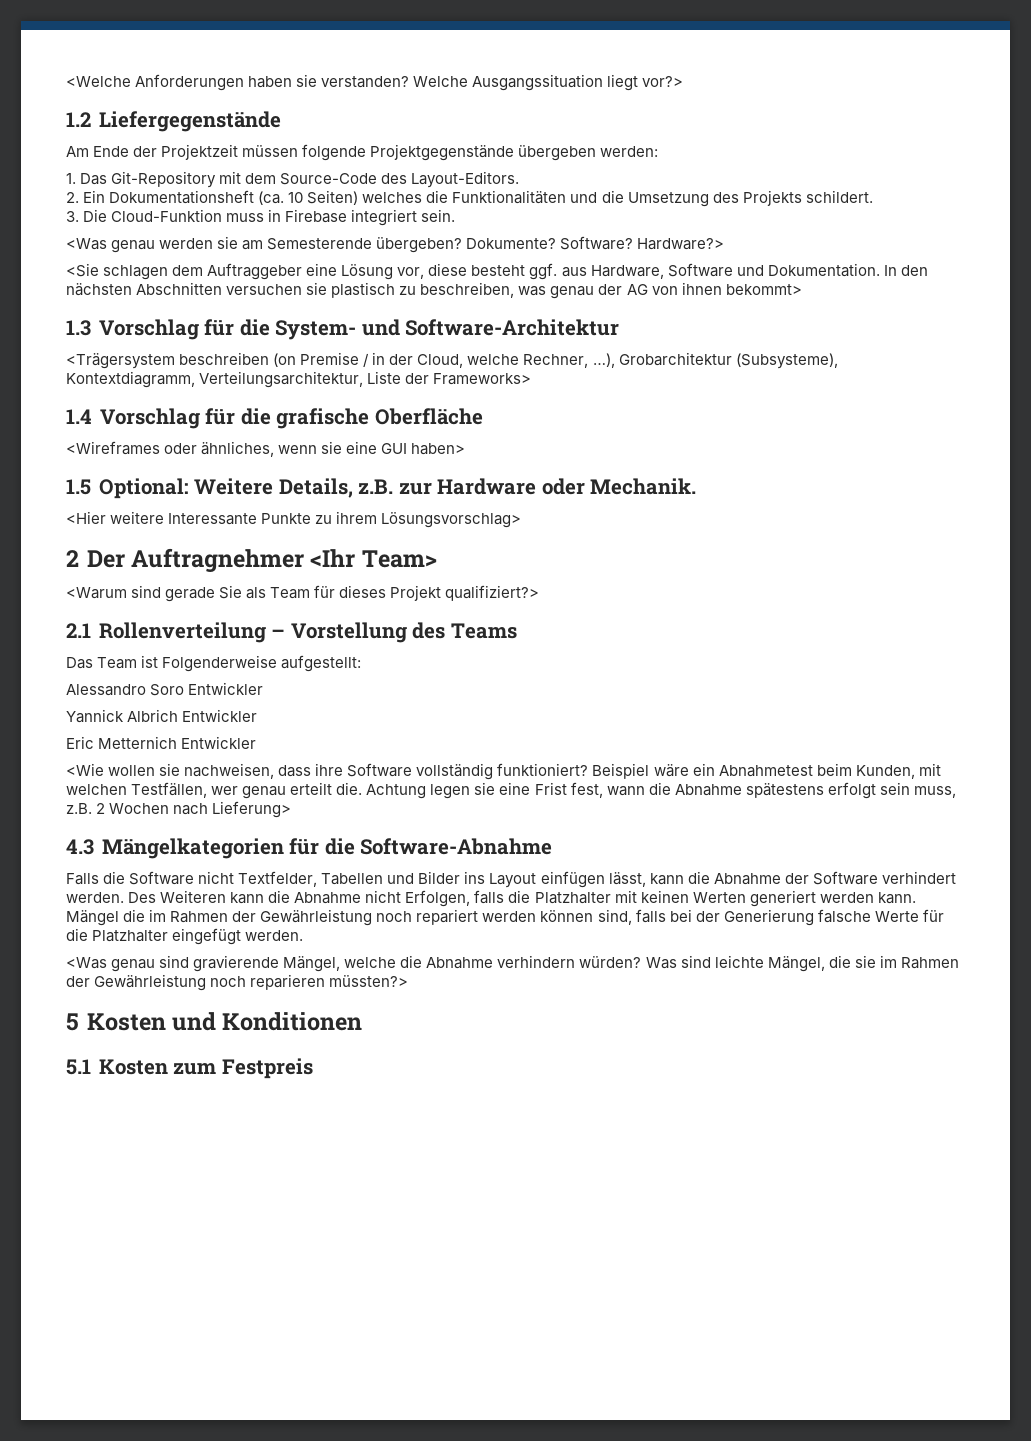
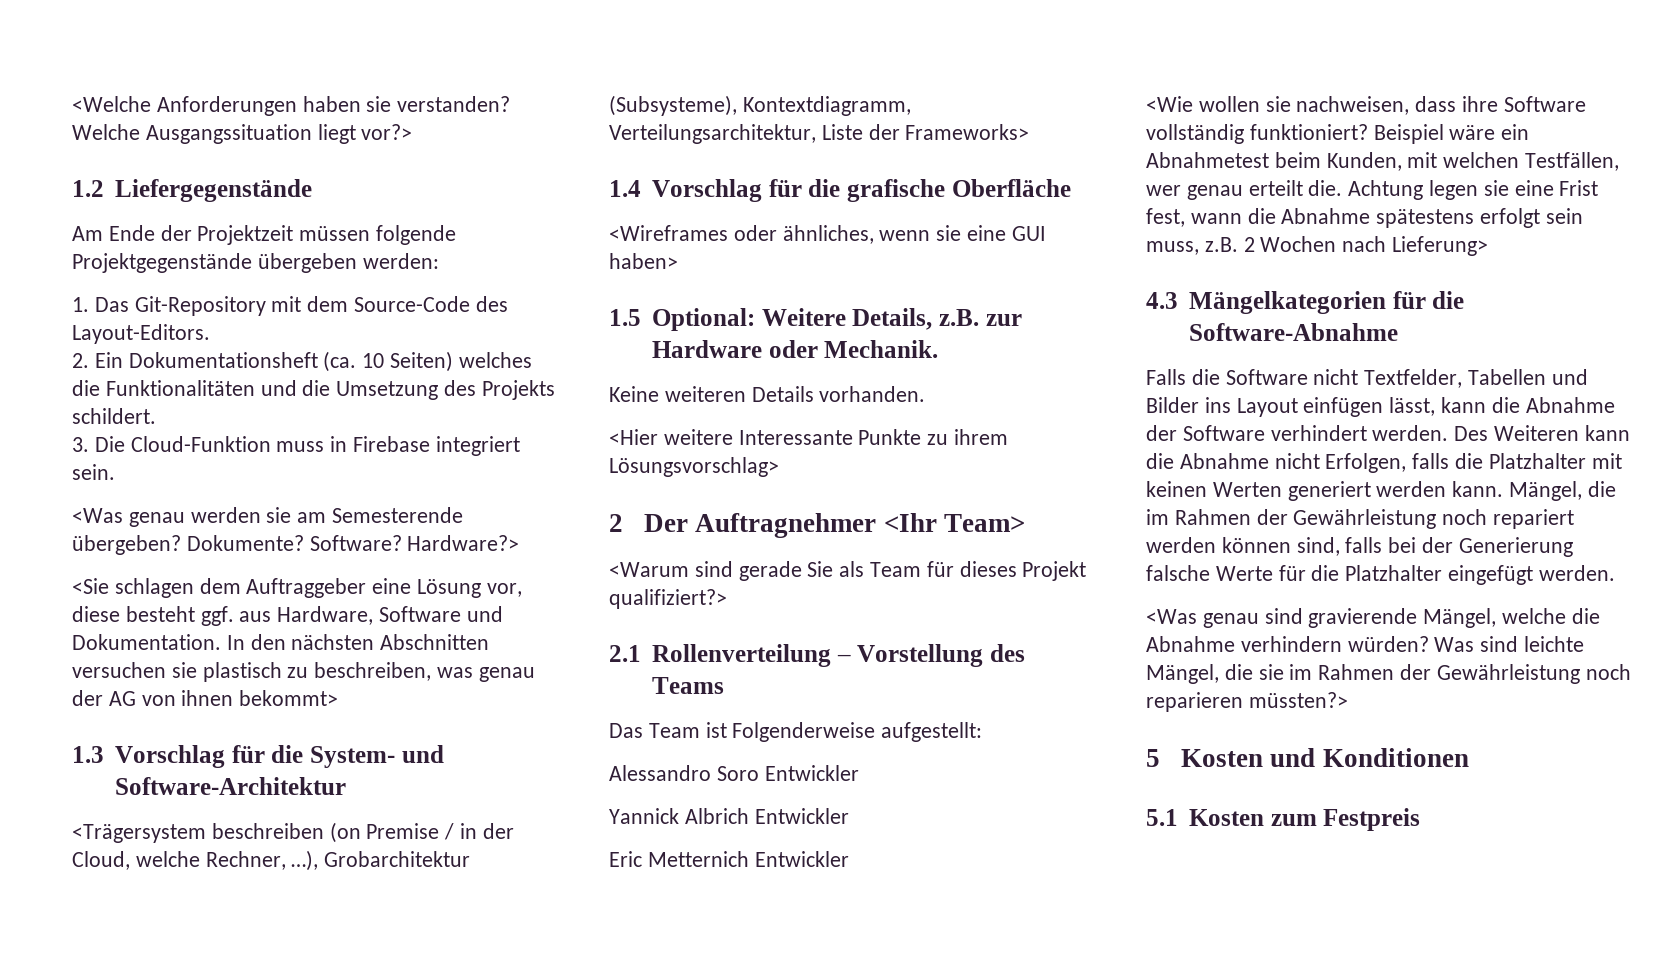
+ Keine weiteren Details vorhanden.
- Mängel die im Rahmen der Gewährleistung noch repariert werden können sind, falls bei der Generierung falsche Werte für die Platzhalter eingefügt werden.
+ Mängel, die im Rahmen der Gewährleistung noch repariert werden können sind, falls bei der Generierung falsche Werte für die Platzhalter eingefügt werden.

